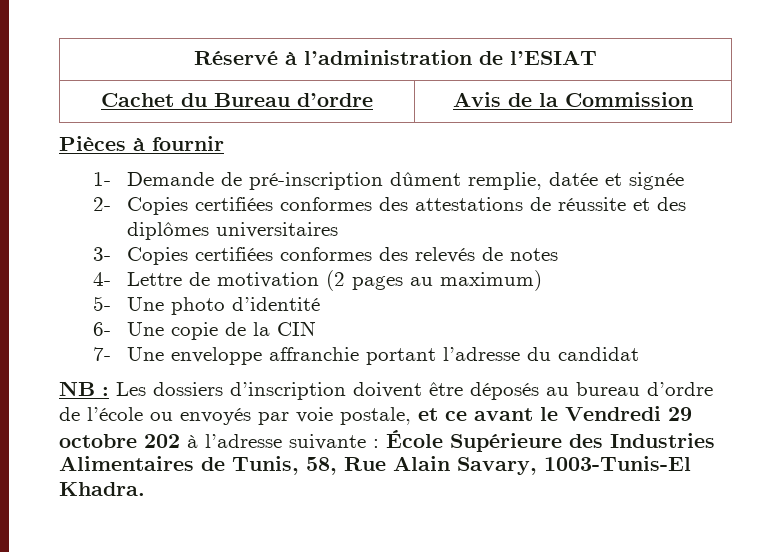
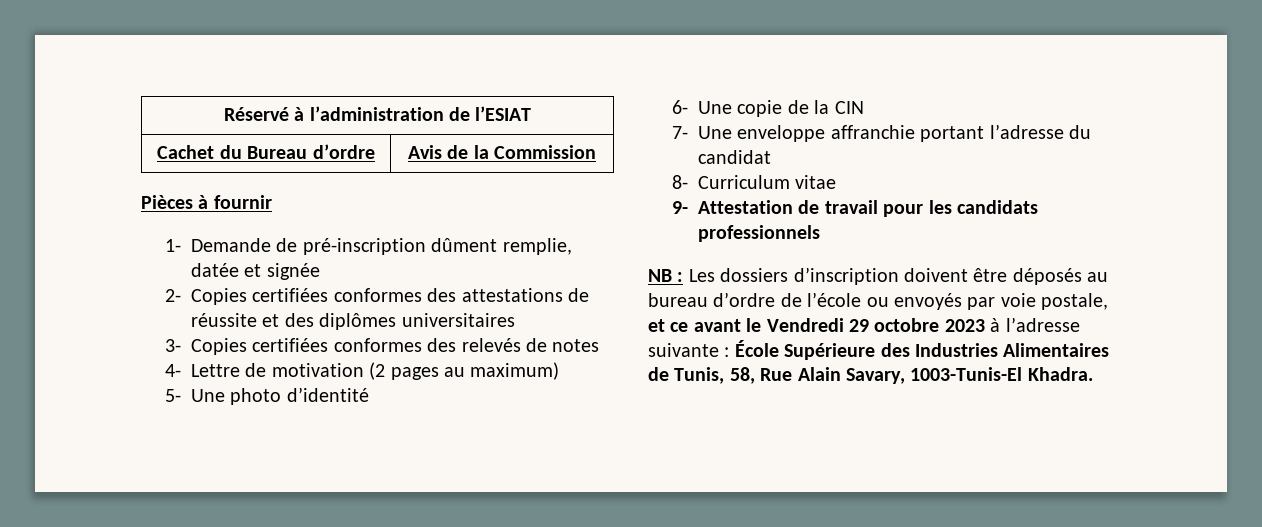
+ 8- Curriculum vitae
+ 9- Attestation de travail pour les candidats professionnels
- NB : Les dossiers d’inscription doivent être déposés au bureau d’ordre de l’école ou envoyés par voie postale, et ce avant le Vendredi 29 octobre 202 à l’adresse suivante : École Supérieure des Industries Alimentaires de Tunis, 58, Rue Alain Savary, 1003-Tunis-El Khadra.
+ NB : Les dossiers d’inscription doivent être déposés au bureau d’ordre de l’école ou envoyés par voie postale, et ce avant le Vendredi 29 octobre 2023 à l’adresse suivante : École Supérieure des Industries Alimentaires de Tunis, 58, Rue Alain Savary, 1003-Tunis-El Khadra.

